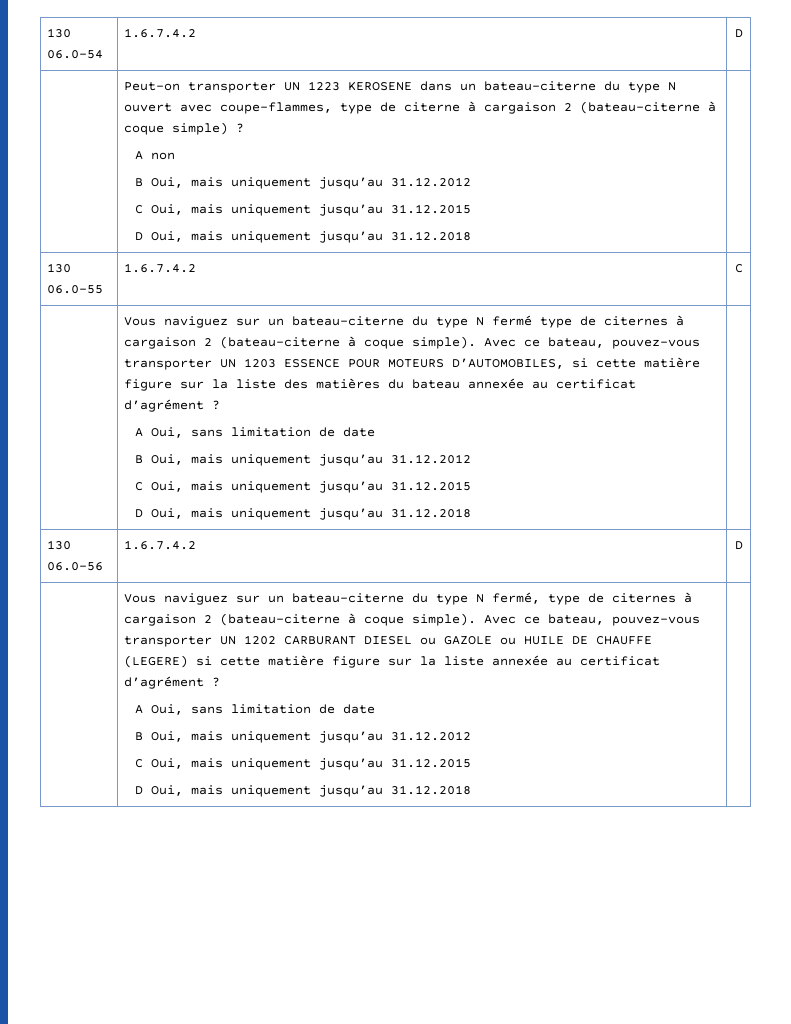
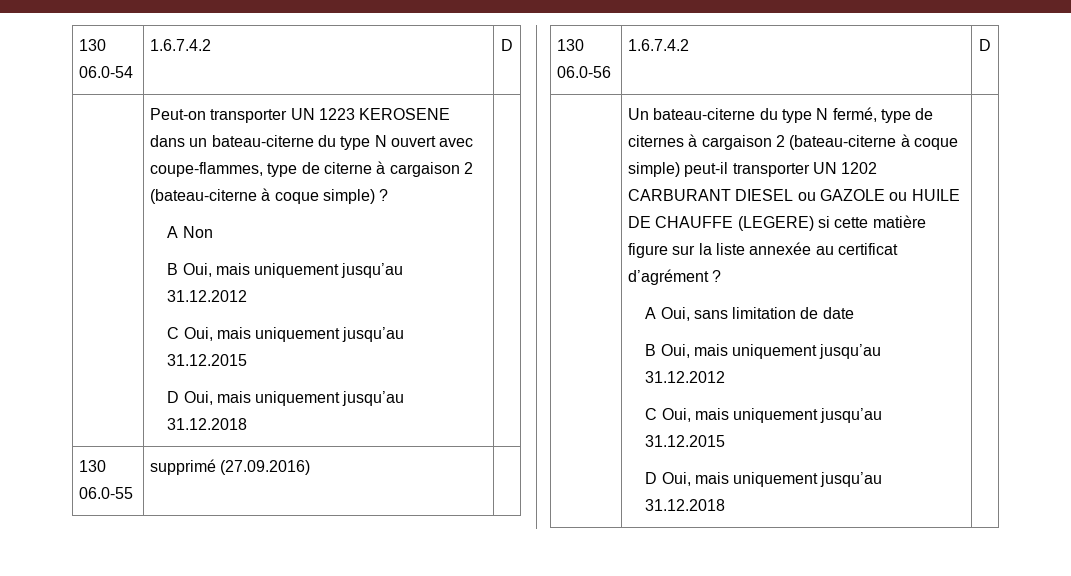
- A non
+ A Non
- 130 06.0-55 | 1.6.7.4.2 | C
- | Vous naviguez sur un bateau-citerne du type N fermé type de citernes à cargaison 2 (bateau-citerne à coque simple). Avec ce bateau, pouvez-vous transporter UN 1203 ESSENCE POUR MOTEURS D’AUTOMOBILES, si cette matière figure sur la liste des matières du bateau annexée au certificat d’agrément ?
- A Oui, sans limitation de date
- B Oui, mais uniquement jusqu’au 31.12.2012
- C Oui, mais uniquement jusqu’au 31.12.2015
- D Oui, mais uniquement jusqu’au 31.12.2018
+ 130 06.0-55 | supprimé (27.09.2016) |
- Vous naviguez sur un bateau-citerne du type N fermé, type de citernes à cargaison 2 (bateau-citerne à coque simple). Avec ce bateau, pouvez-vous transporter UN 1202 CARBURANT DIESEL ou GAZOLE ou HUILE DE CHAUFFE (LEGERE) si cette matière figure sur la liste annexée au certificat d’agrément ?
+ Un bateau-citerne du type N fermé, type de citernes à cargaison 2 (bateau-citerne à coque simple) peut-il transporter UN 1202 CARBURANT DIESEL ou GAZOLE ou HUILE DE CHAUFFE (LEGERE) si cette matière figure sur la liste annexée au certificat d’agrément ?

